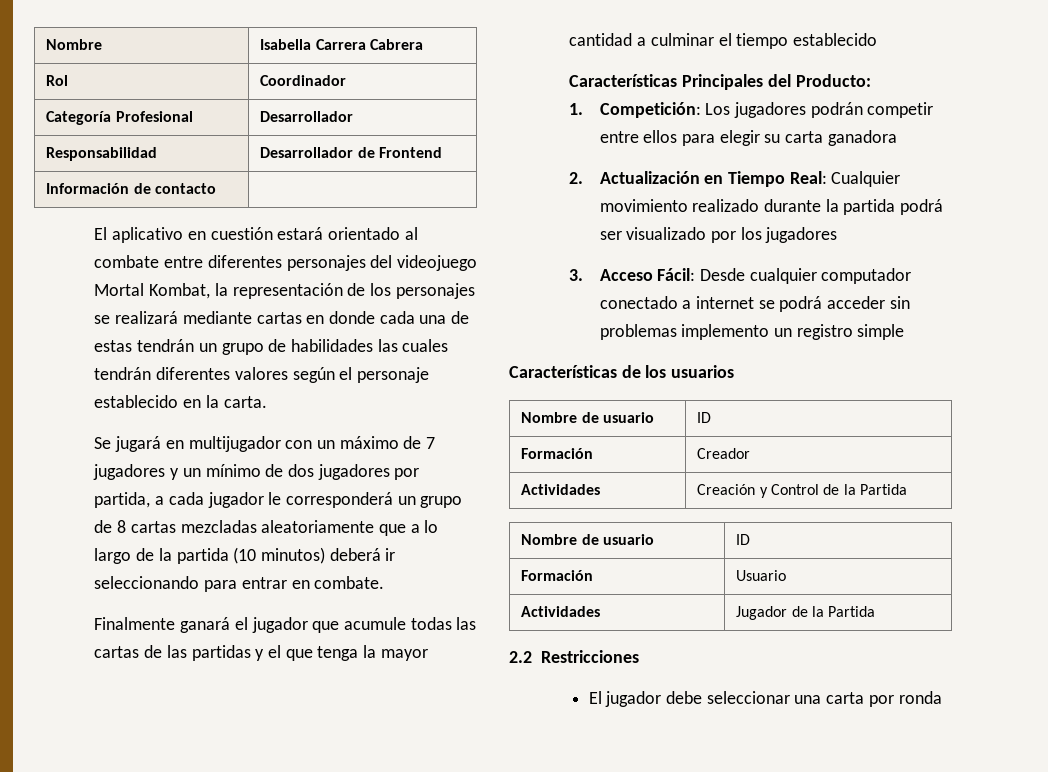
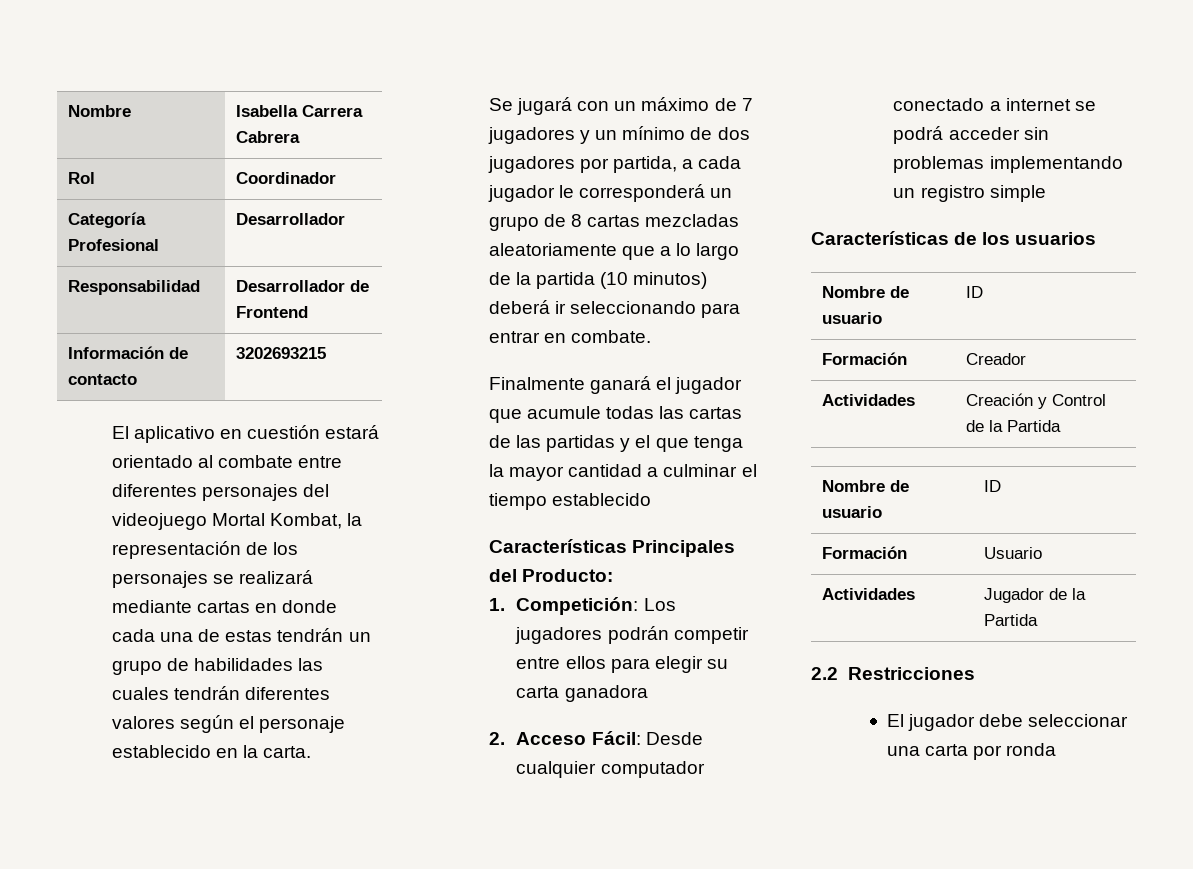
- Información de contacto |
+ Información de contacto | 3202693215
- Se jugará en multijugador con un máximo de 7 jugadores y un mínimo de dos jugadores por partida, a cada jugador le corresponderá un grupo de 8 cartas mezcladas aleatoriamente que a lo largo de la partida (10 minutos) deberá ir seleccionando para entrar en combate.
+ Se jugará con un máximo de 7 jugadores y un mínimo de dos jugadores por partida, a cada jugador le corresponderá un grupo de 8 cartas mezcladas aleatoriamente que a lo largo de la partida (10 minutos) deberá ir seleccionando para entrar en combate.
- 2. Actualización en Tiempo Real: Cualquier movimiento realizado durante la partida podrá ser visualizado por los jugadores
- 3. Acceso Fácil: Desde cualquier computador conectado a internet se podrá acceder sin problemas implemento un registro simple
+ 2. Acceso Fácil: Desde cualquier computador conectado a internet se podrá acceder sin problemas implementando un registro simple

